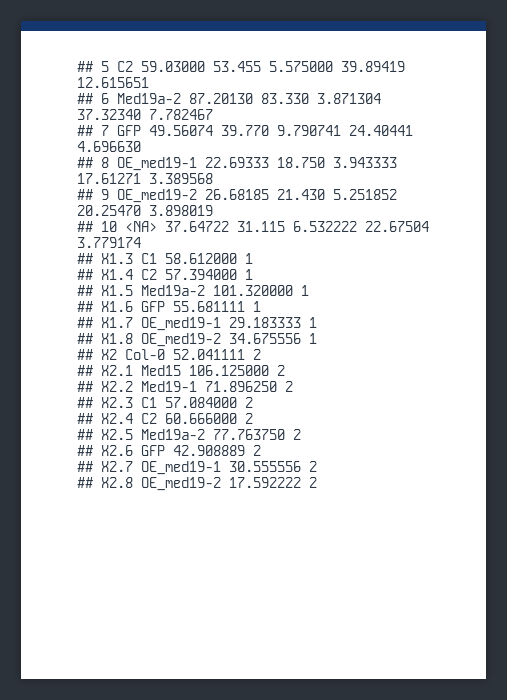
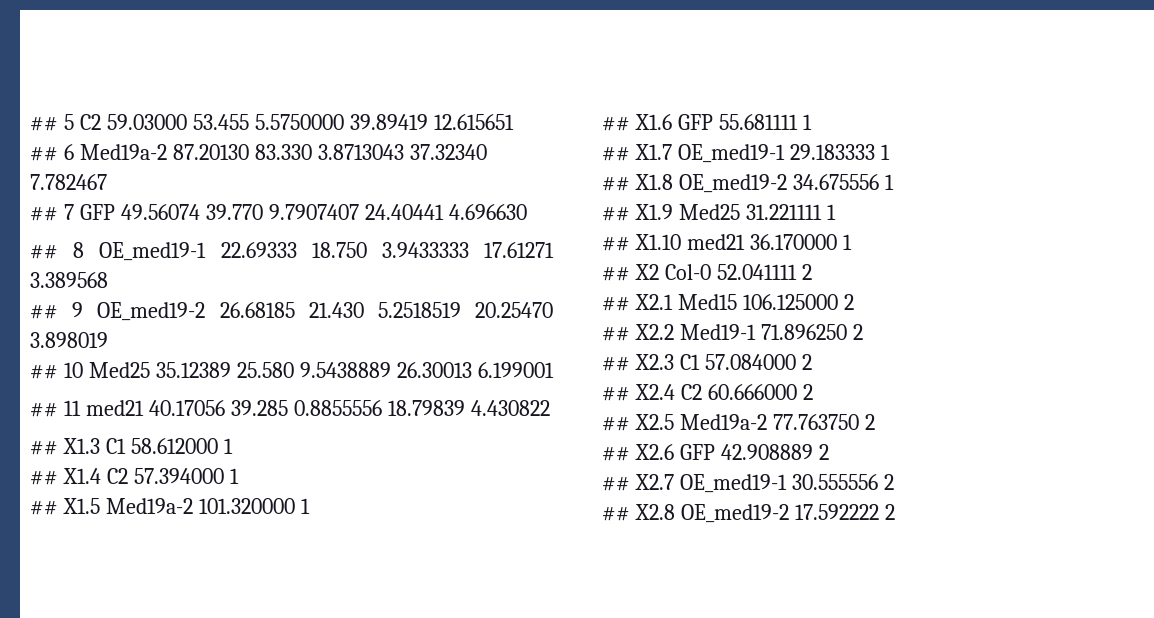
- ## 5 C2 59.03000 53.455 5.575000 39.89419 12.615651
+ ## 5 C2 59.03000 53.455 5.5750000 39.89419 12.615651
- ## 6 Med19a-2 87.20130 83.330 3.871304 37.32340 7.782467
+ ## 6 Med19a-2 87.20130 83.330 3.8713043 37.32340 7.782467
- ## 7 GFP 49.56074 39.770 9.790741 24.40441 4.696630
+ ## 7 GFP 49.56074 39.770 9.7907407 24.40441 4.696630
- ## 8 OE_med19-1 22.69333 18.750 3.943333 17.61271 3.389568
+ ## 8 OE_med19-1 22.69333 18.750 3.9433333 17.61271 3.389568
- ## 9 OE_med19-2 26.68185 21.430 5.251852 20.25470 3.898019
+ ## 9 OE_med19-2 26.68185 21.430 5.2518519 20.25470 3.898019
- ## 10 <NA> 37.64722 31.115 6.532222 22.67504 3.779174
+ ## 10 Med25 35.12389 25.580 9.5438889 26.30013 6.199001
+ ## 11 med21 40.17056 39.285 0.8855556 18.79839 4.430822
+ ## X1.9 Med25 31.221111 1
+ ## X1.10 med21 36.170000 1

